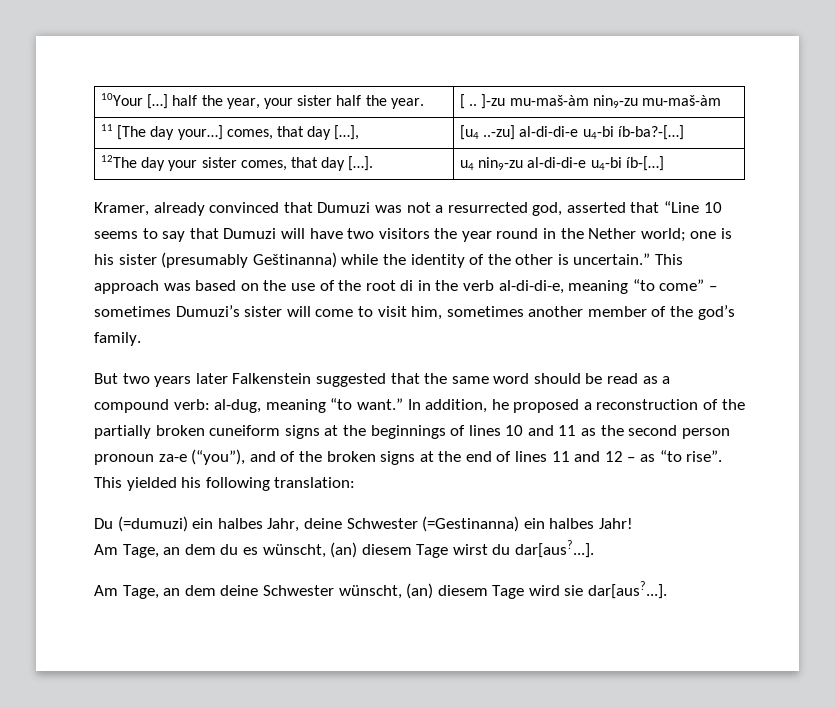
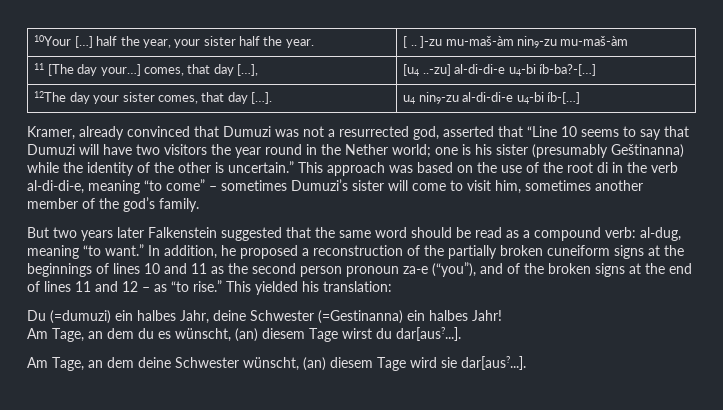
- In addition, he proposed a reconstruction of the partially broken cuneiform signs at the beginnings of lines 10 and 11 as the second person pronoun za-e (“you”), and of the broken signs at the end of lines 11 and 12 – as “to rise”.
+ In addition, he proposed a reconstruction of the partially broken cuneiform signs at the beginnings of lines 10 and 11 as the second person pronoun za-e (“you”), and of the broken signs at the end of lines 11 and 12 – as “to rise.”
- This yielded his following translation:
+ This yielded his translation:

